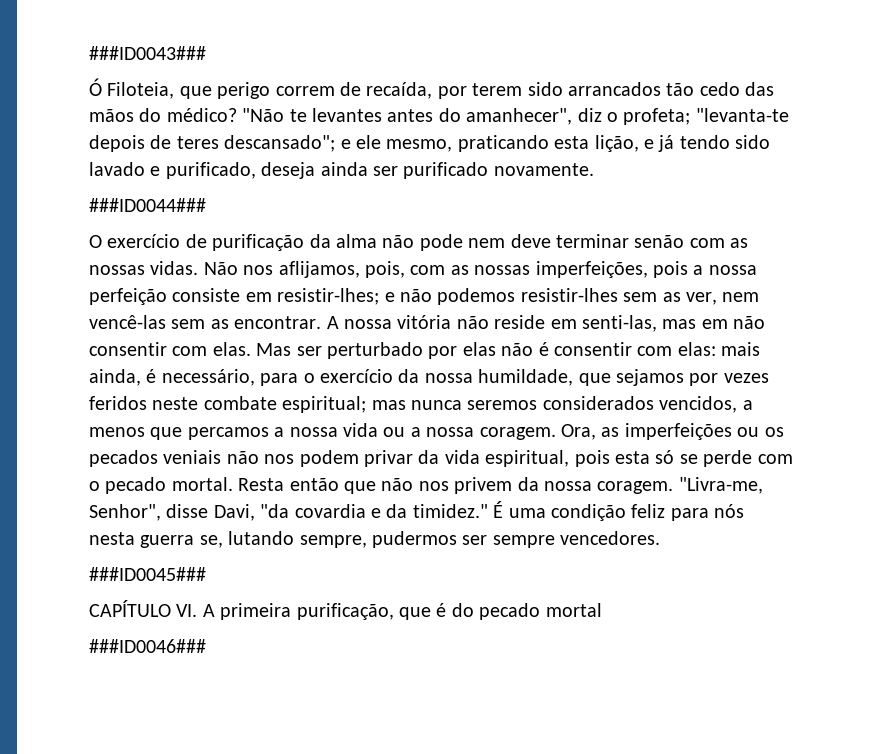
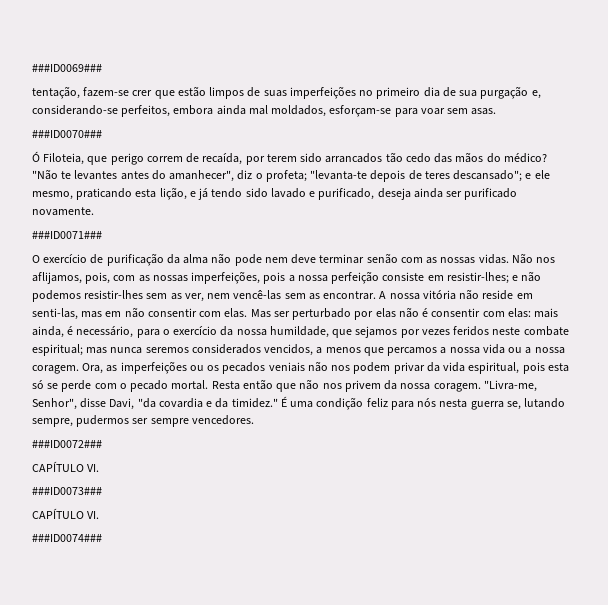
- ###ID0043###
+ ###ID0069###
+ tentação, fazem-se crer que estão limpos de suas imperfeições no primeiro dia de sua purgação e, considerando-se perfeitos, embora ainda mal moldados, esforçam-se para voar sem asas.
+ ###ID0070###
- ###ID0044###
+ ###ID0071###
- ###ID0045###
- CAPÍTULO VI. A primeira purificação, que é do pecado mortal
- ###ID0046###
+ ###ID0072###
+ CAPÍTULO VI.
+ ###ID0073###
+ CAPÍTULO VI.
+ ###ID0074###

